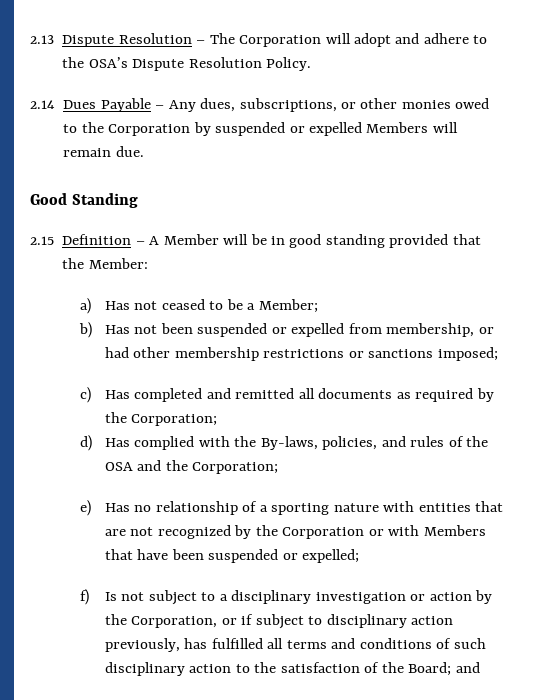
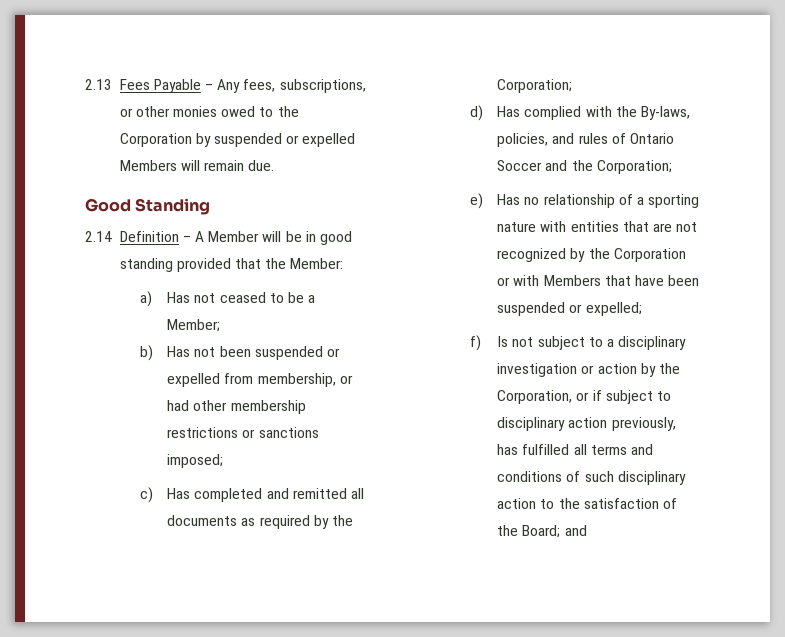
- 2.13 Dispute Resolution – The Corporation will adopt and adhere to the OSA’s Dispute Resolution Policy.
- 2.14 Dues Payable – Any dues, subscriptions, or other monies owed to the Corporation by suspended or expelled Members will remain due.
+ 2.13 Fees Payable – Any fees, subscriptions, or other monies owed to the Corporation by suspended or expelled Members will remain due.
- 2.15 Definition – A Member will be in good standing provided that the Member:
+ 2.14 Definition – A Member will be in good standing provided that the Member:
- d) Has complied with the By-laws, policies, and rules of the OSA and the Corporation;
+ d) Has complied with the By-laws, policies, and rules of Ontario Soccer and the Corporation;

